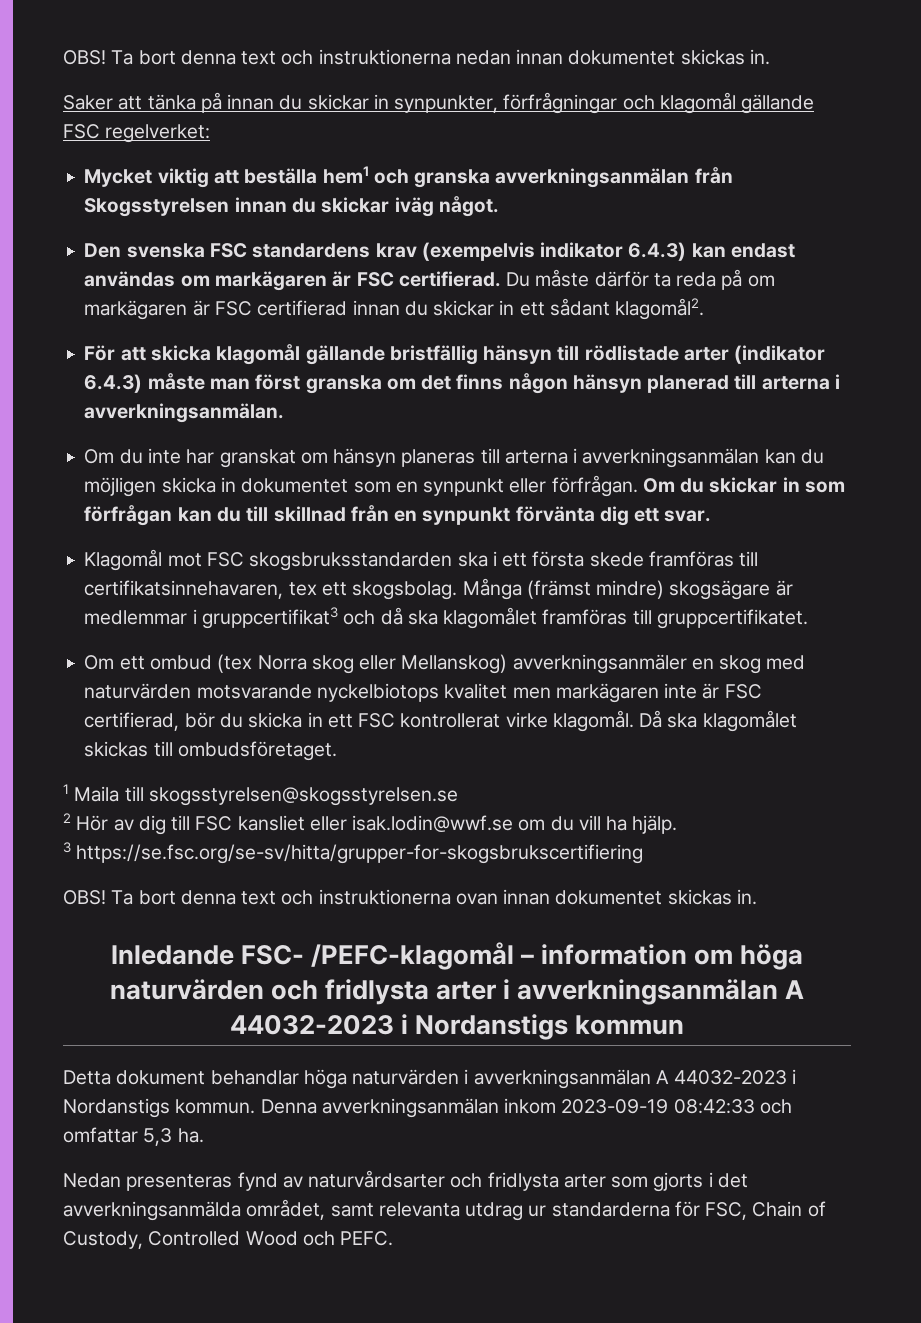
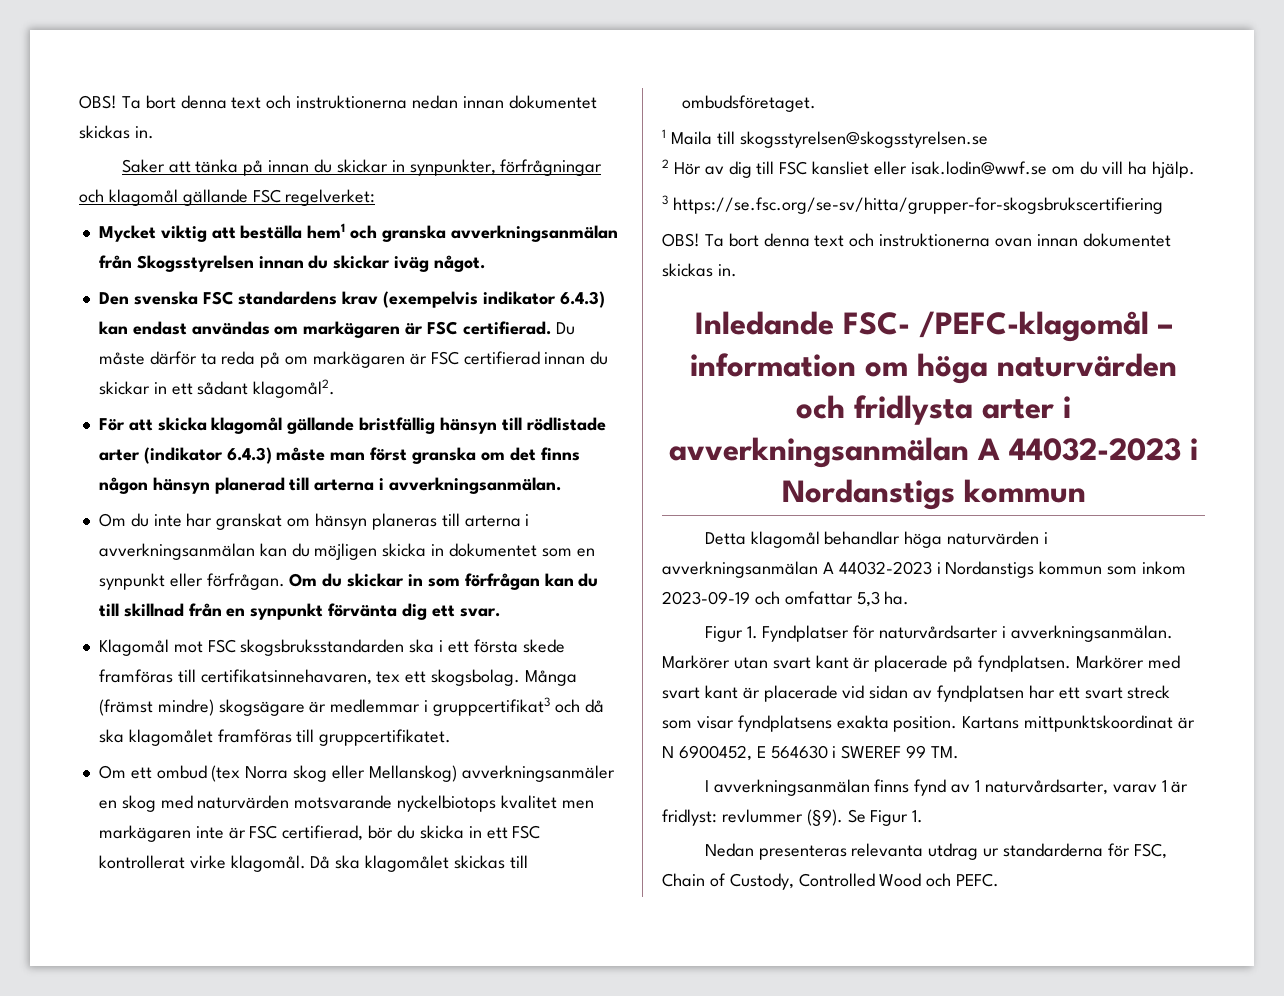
- Detta dokument behandlar höga naturvärden i avverkningsanmälan A 44032-2023 i Nordanstigs kommun. Denna avverkningsanmälan inkom 2023-09-19 08:42:33 och omfattar 5,3 ha.
+ Detta klagomål behandlar höga naturvärden i avverkningsanmälan A 44032-2023 i Nordanstigs kommun som inkom 2023-09-19 och omfattar 5,3 ha.
- Nedan presenteras fynd av naturvårdsarter och fridlysta arter som gjorts i det avverkningsanmälda området, samt relevanta utdrag ur standarderna för FSC, Chain of Custody, Controlled Wood och PEFC.
+ Figur 1. Fyndplatser för naturvårdsarter i avverkningsanmälan. Markörer utan svart kant är placerade på fyndplatsen. Markörer med svart kant är placerade vid sidan av fyndplatsen har ett svart streck som visar fyndplatsens exakta position. Kartans mittpunktskoordinat är N 6900452, E 564630 i SWEREF 99 TM.
+ I avverkningsanmälan finns fynd av 1 naturvårdsarter, varav 1 är fridlyst: revlummer (§9). Se Figur 1.
+ Nedan presenteras relevanta utdrag ur standarderna för FSC, Chain of Custody, Controlled Wood och PEFC.

